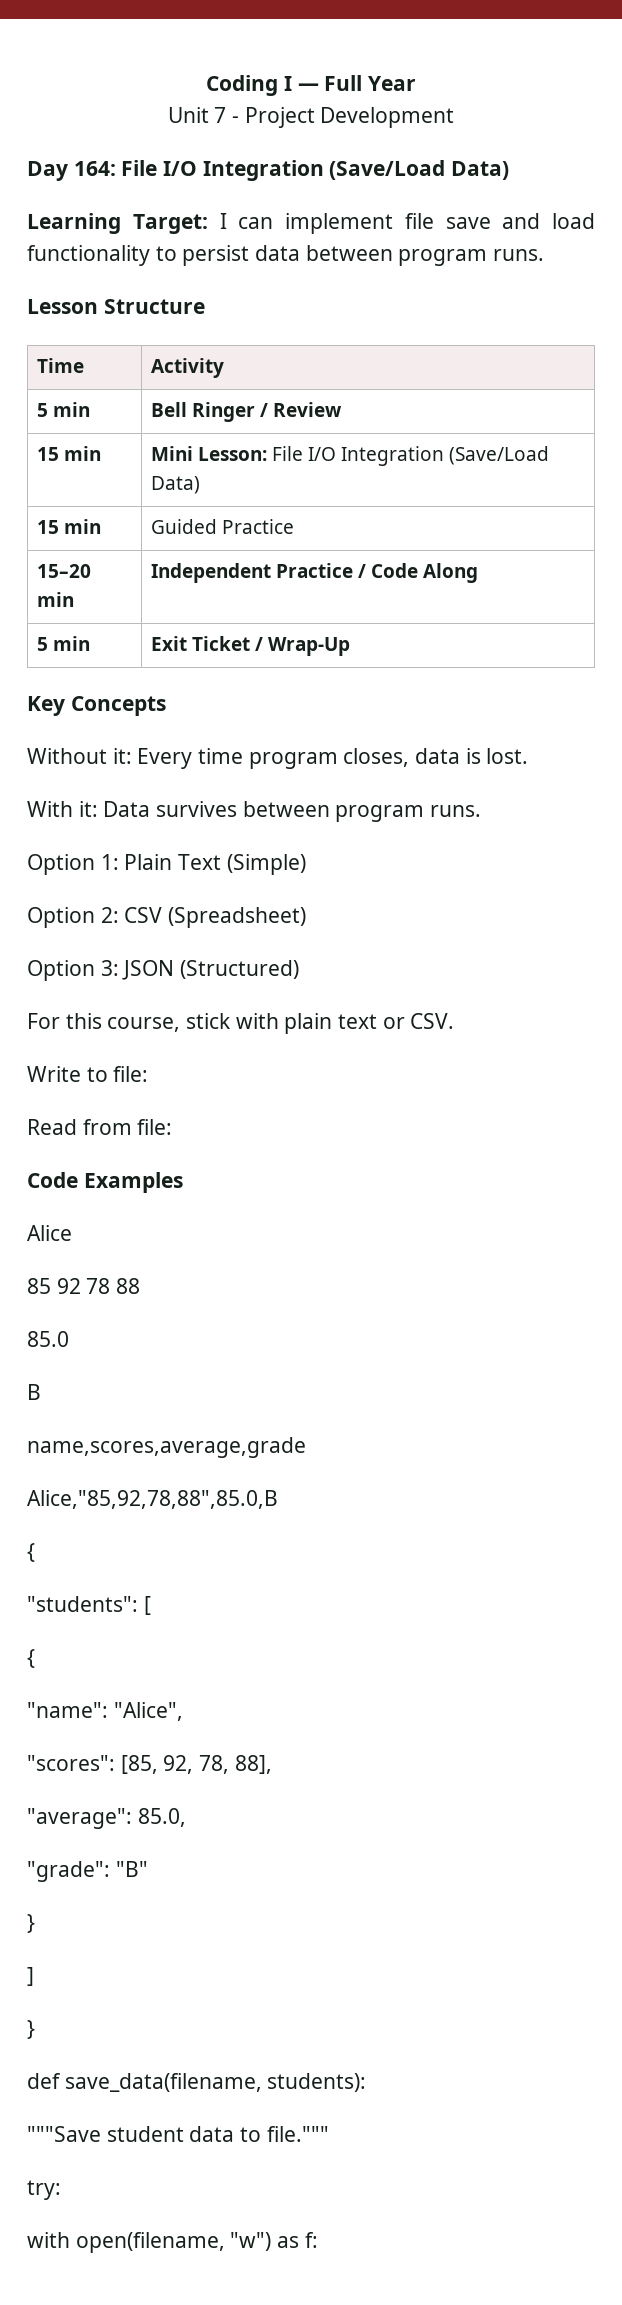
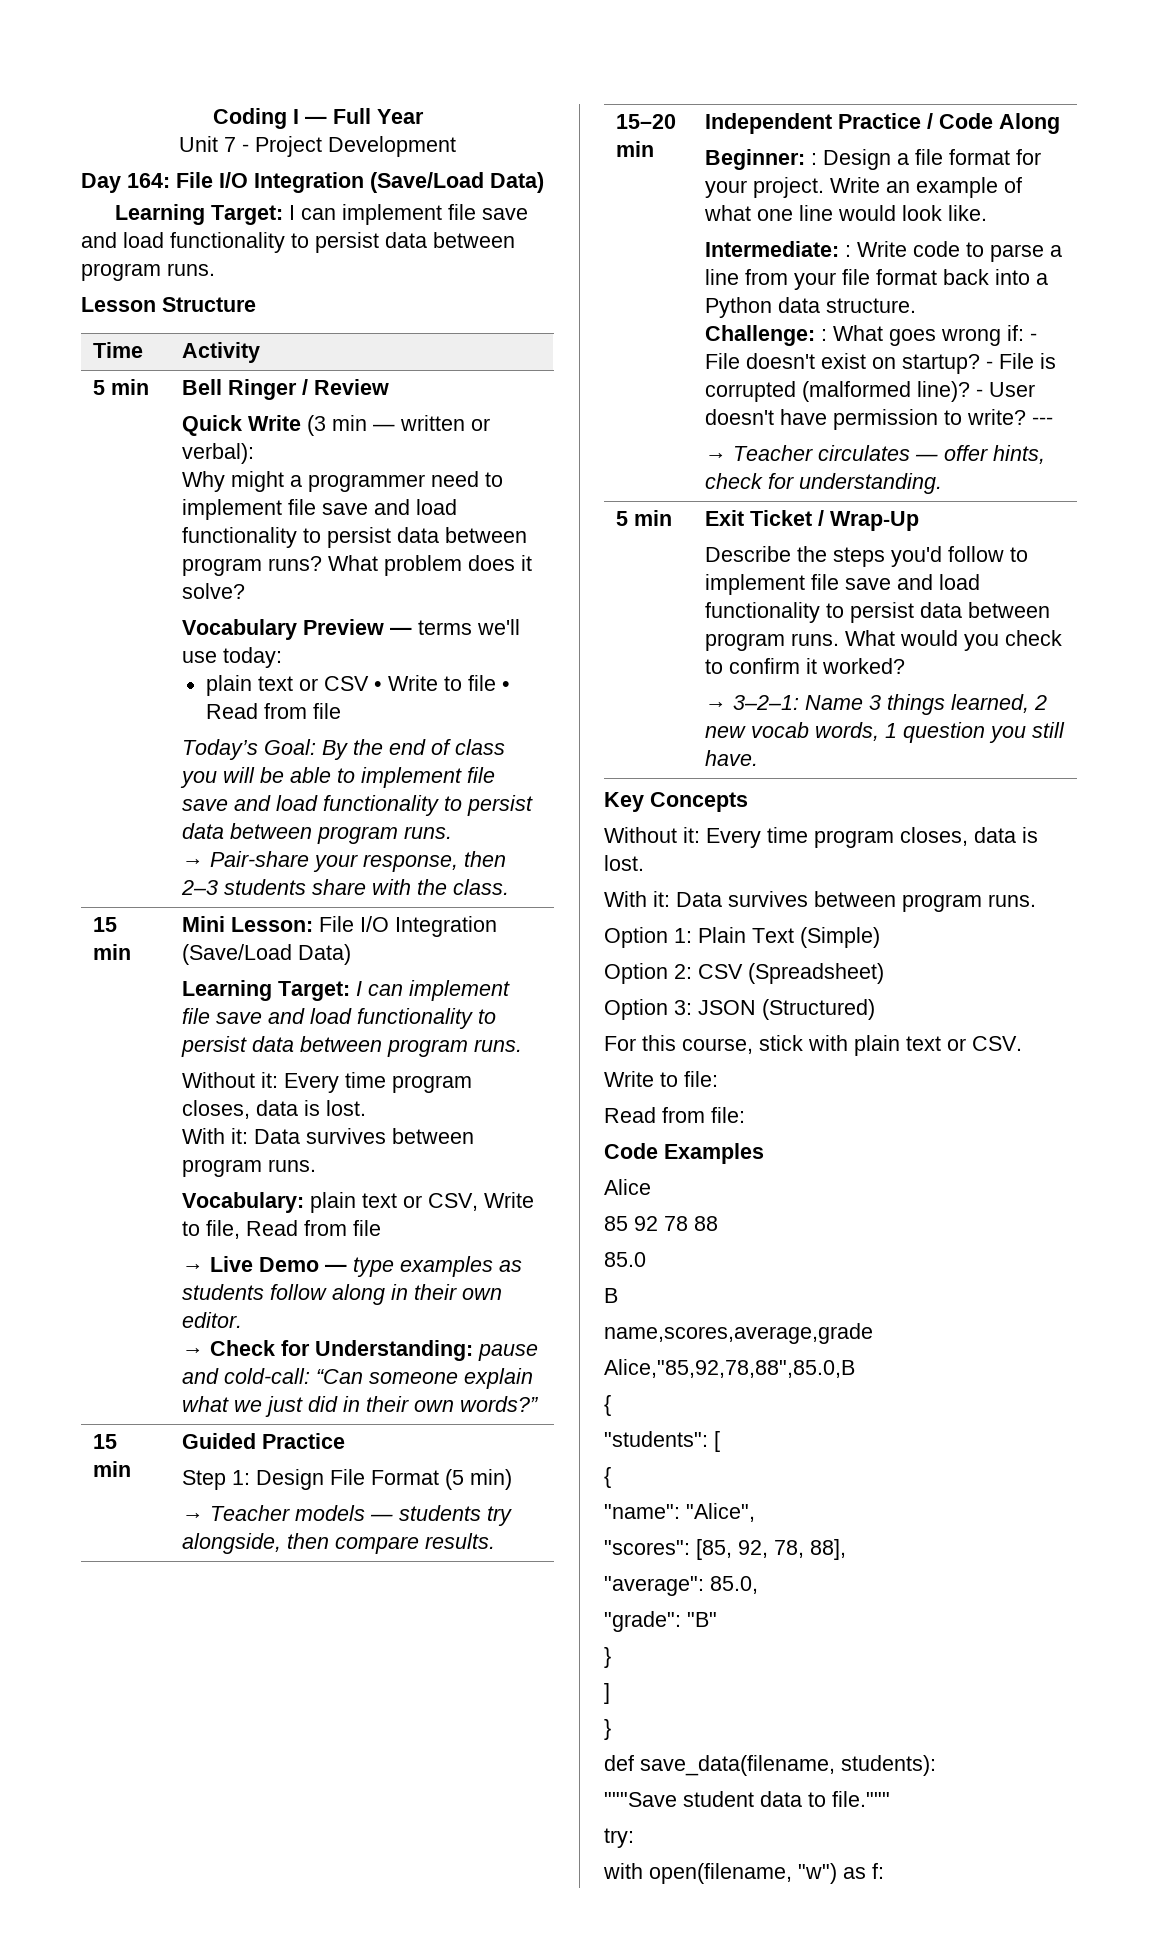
+ Quick Write (3 min — written or verbal):
+ Why might a programmer need to implement file save and load functionality to persist data between program runs? What problem does it solve?
+ Vocabulary Preview — terms we'll use today:
+ plain text or CSV • Write to file • Read from file
+ Today’s Goal: By the end of class you will be able to implement file save and load functionality to persist data between program runs.
+ → Pair-share your response, then 2–3 students share with the class.
  Mini Lesson: File I/O Integration (Save/Load Data)
+ Learning Target: I can implement file save and load functionality to persist data between program runs.
+ Without it: Every time program closes, data is lost.
+ With it: Data survives between program runs.
+ Vocabulary: plain text or CSV, Write to file, Read from file
+ → Live Demo — type examples as students follow along in their own editor.
+ → Check for Understanding: pause and cold-call: “Can someone explain what we just did in their own words?”
  15 min | Guided Practice
+ Step 1: Design File Format (5 min)
+ → Teacher models — students try alongside, then compare results.
+ Beginner: : Design a file format for your project. Write an example of what one line would look like.
+ Intermediate: : Write code to parse a line from your file format back into a Python data structure.
+ Challenge: : What goes wrong if: - File doesn't exist on startup? - File is corrupted (malformed line)? - User doesn't have permission to write? ---
+ → Teacher circulates — offer hints, check for understanding.
+ Describe the steps you'd follow to implement file save and load functionality to persist data between program runs. What would you check to confirm it worked?
+ → 3–2–1: Name 3 things learned, 2 new vocab words, 1 question you still have.

